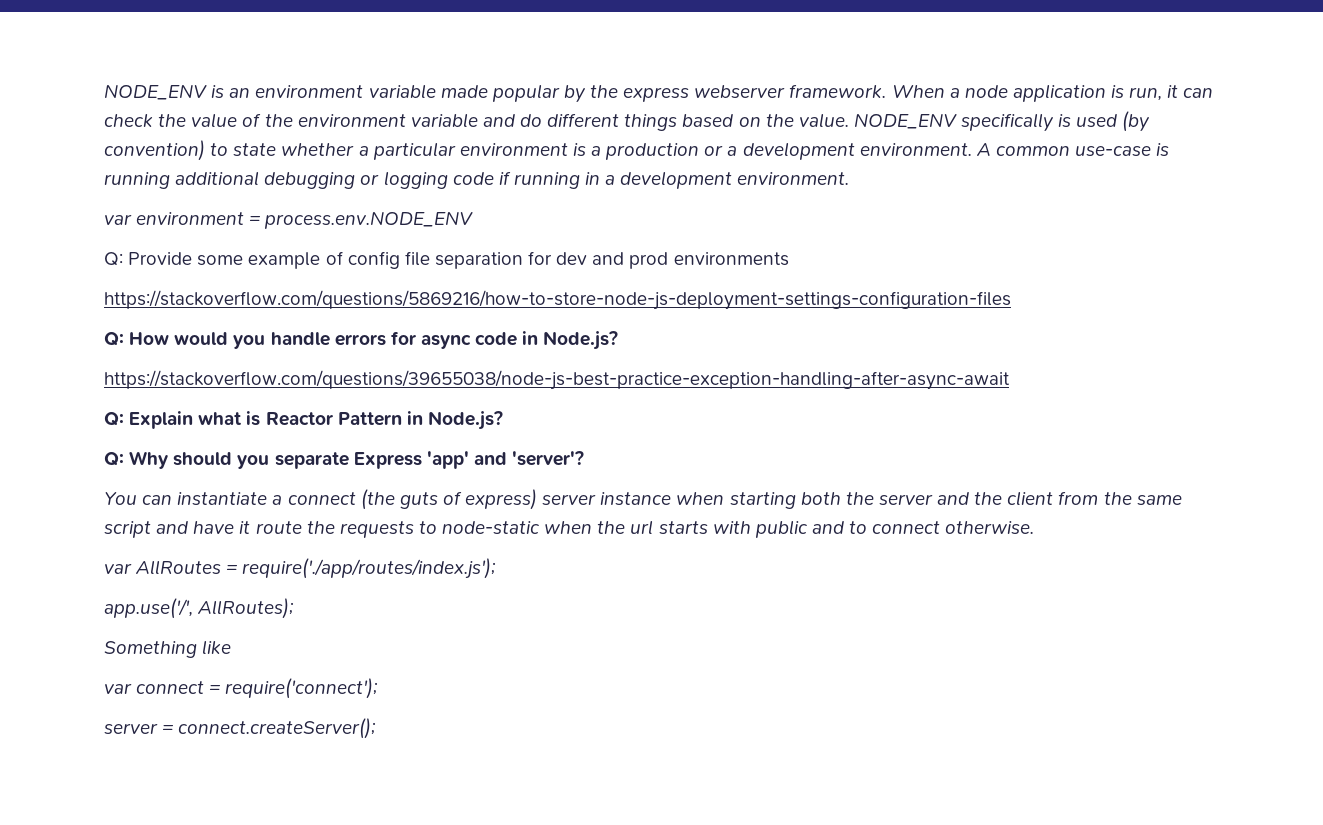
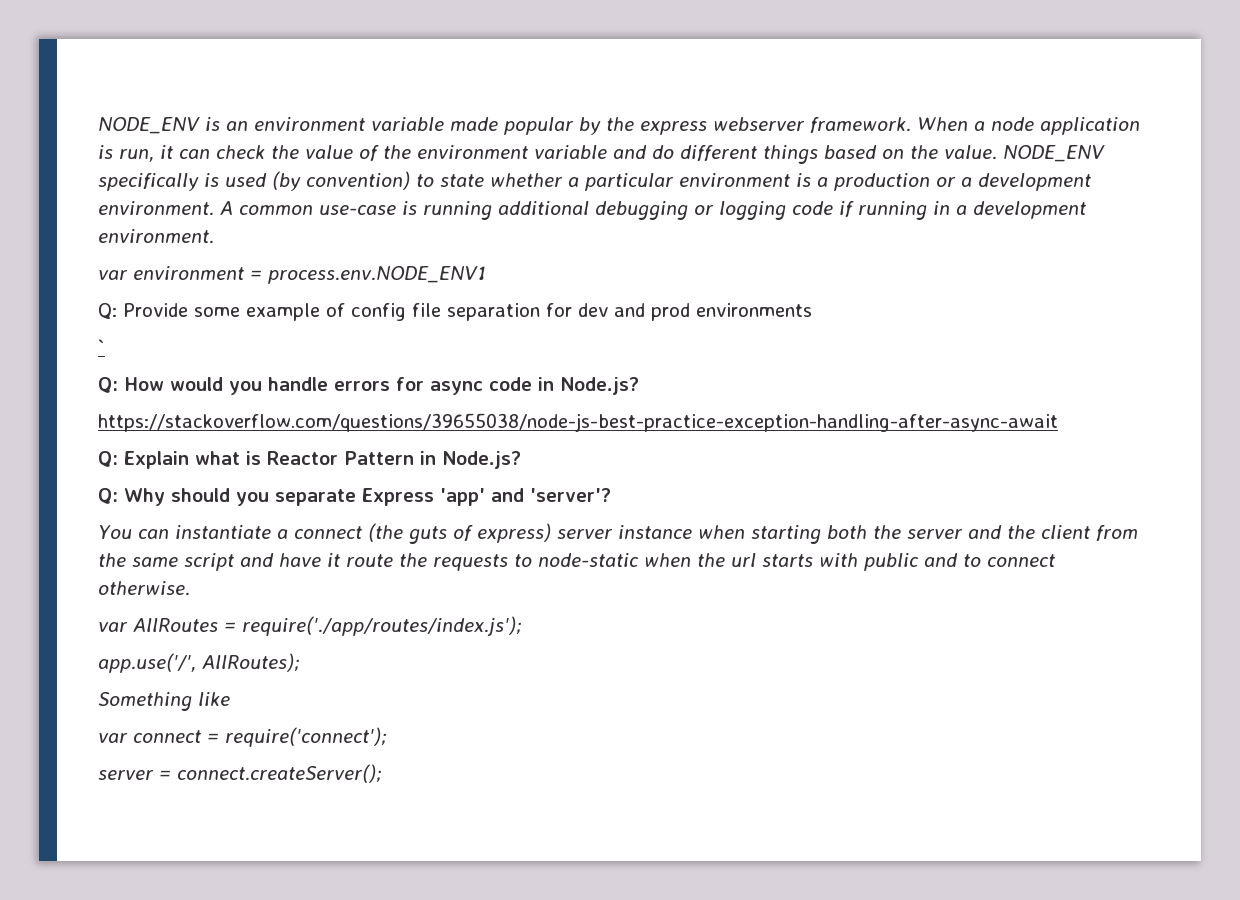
- var environment = process.env.NODE_ENV
+ var environment = process.env.NODE_ENV1
- https://stackoverflow.com/questions/5869216/how-to-store-node-js-deployment-settings-configuration-files
+ `

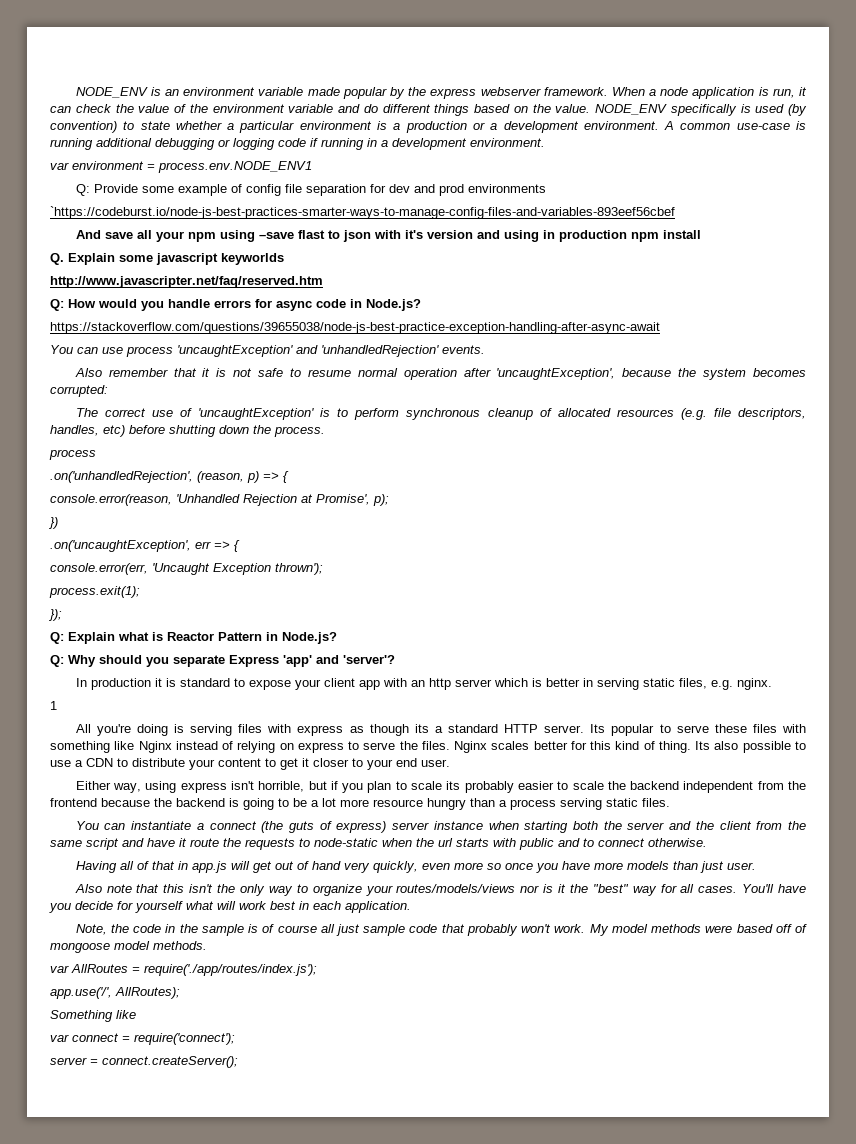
- `
+ `https://codeburst.io/node-js-best-practices-smarter-ways-to-manage-config-files-and-variables-893eef56cbef
+ And save all your npm using –save flast to json with it's version and using in production npm install
+ Q. Explain some javascript keyworlds
+ http://www.javascripter.net/faq/reserved.htm
+ You can use process 'uncaughtException' and 'unhandledRejection' events.
+ Also remember that it is not safe to resume normal operation after 'uncaughtException', because the system becomes corrupted:
+ The correct use of 'uncaughtException' is to perform synchronous cleanup of allocated resources (e.g. file descriptors, handles, etc) before shutting down the process.
+ process
+ .on('unhandledRejection', (reason, p) => {
+ console.error(reason, 'Unhandled Rejection at Promise', p);
+ })
+ .on('uncaughtException', err => {
+ console.error(err, 'Uncaught Exception thrown');
+ process.exit(1);
+ });
+ In production it is standard to expose your client app with an http server which is better in serving static files, e.g. nginx.
+ 1
+ All you're doing is serving files with express as though its a standard HTTP server. Its popular to serve these files with something like Nginx instead of relying on express to serve the files. Nginx scales better for this kind of thing. Its also possible to use a CDN to distribute your content to get it closer to your end user.
+ Either way, using express isn't horrible, but if you plan to scale its probably easier to scale the backend independent from the frontend because the backend is going to be a lot more resource hungry than a process serving static files.
+ Having all of that in app.js will get out of hand very quickly, even more so once you have more models than just user.
+ Also note that this isn't the only way to organize your routes/models/views nor is it the "best" way for all cases. You'll have you decide for yourself what will work best in each application.
+ Note, the code in the sample is of course all just sample code that probably won't work. My model methods were based off of mongoose model methods.

